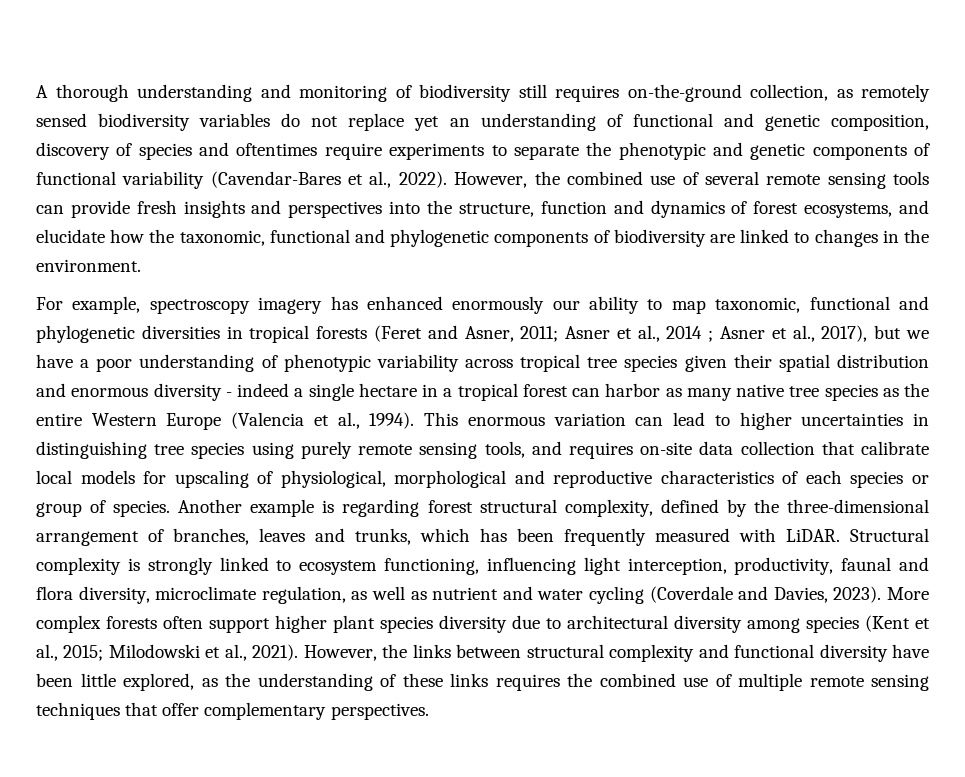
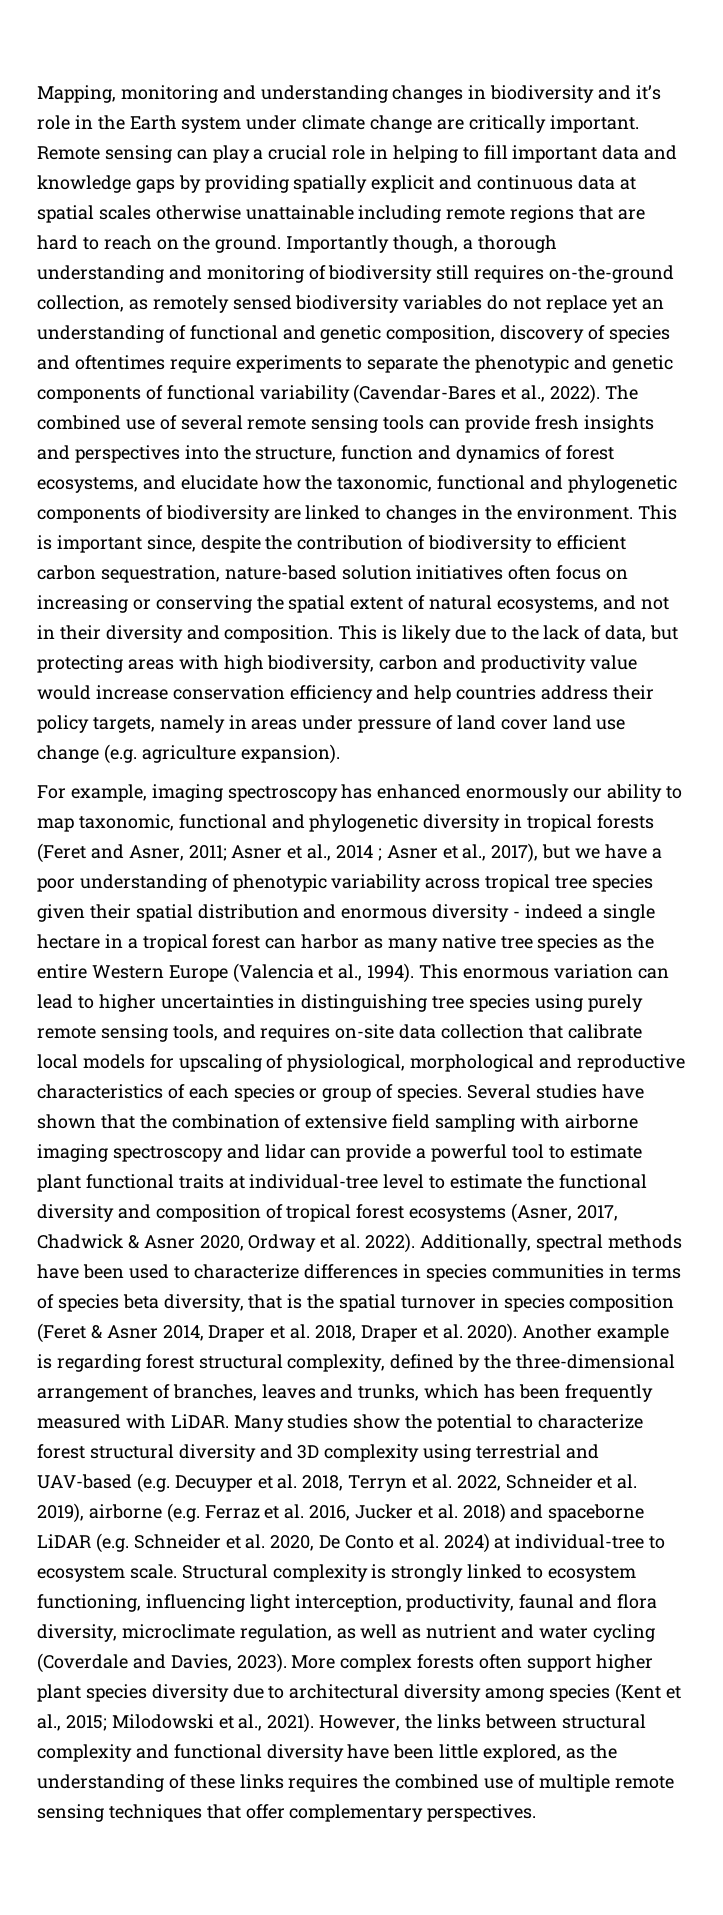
- A thorough understanding and monitoring of biodiversity still requires on-the-ground collection, as remotely sensed biodiversity variables do not replace yet an understanding of functional and genetic composition, discovery of species and oftentimes require experiments to separate the phenotypic and genetic components of functional variability (Cavendar-Bares et al., 2022).
+ Mapping, monitoring and understanding changes in biodiversity and it’s role in the Earth system under climate change are critically important. Remote sensing can play a crucial role in helping to fill important data and knowledge gaps by providing spatially explicit and continuous data at spatial scales otherwise unattainable including remote regions that are hard to reach on the ground. Importantly though, a thorough understanding and monitoring of biodiversity still requires on-the-ground collection, as remotely sensed biodiversity variables do not replace yet an understanding of functional and genetic composition, discovery of species and oftentimes require experiments to separate the phenotypic and genetic components of functional variability (Cavendar-Bares et al., 2022).
- However, the combined use of several remote sensing tools can provide fresh insights and perspectives into the structure, function and dynamics of forest ecosystems, and elucidate how the taxonomic, functional and phylogenetic components of biodiversity are linked to changes in the environment.
+ The combined use of several remote sensing tools can provide fresh insights and perspectives into the structure, function and dynamics of forest ecosystems, and elucidate how the taxonomic, functional and phylogenetic components of biodiversity are linked to changes in the environment. This is important since, despite the contribution of biodiversity to efficient carbon sequestration, nature-based solution initiatives often focus on increasing or conserving the spatial extent of natural ecosystems, and not in their diversity and composition. This is likely due to the lack of data, but protecting areas with high biodiversity, carbon and productivity value would increase conservation efficiency and help countries address their policy targets, namely in areas under pressure of land cover land use change (e.g. agriculture expansion).
- For example, spectroscopy imagery has enhanced enormously our ability to map taxonomic, functional and phylogenetic diversities in tropical forests (Feret and Asner, 2011;
+ For example, imaging spectroscopy has enhanced enormously our ability to map taxonomic, functional and phylogenetic diversity in tropical forests (Feret and Asner, 2011;
+ Several studies have shown that the combination of extensive field sampling with airborne imaging spectroscopy and lidar can provide a powerful tool to estimate plant functional traits at individual-tree level to estimate the functional diversity and composition of tropical forest ecosystems (Asner, 2017, Chadwick & Asner 2020, Ordway et al. 2022). Additionally, spectral methods have been used to characterize differences in species communities in terms of species beta diversity, that is the spatial turnover in species composition (Feret & Asner 2014, Draper et al. 2018, Draper et al. 2020).
+ Many studies show the potential to characterize forest structural diversity and 3D complexity using terrestrial and UAV-based (e.g. Decuyper et al. 2018, Terryn et al. 2022, Schneider et al. 2019), airborne (e.g. Ferraz et al. 2016, Jucker et al. 2018) and spaceborne LiDAR (e.g. Schneider et al. 2020, De Conto et al. 2024) at individual-tree to ecosystem scale.

